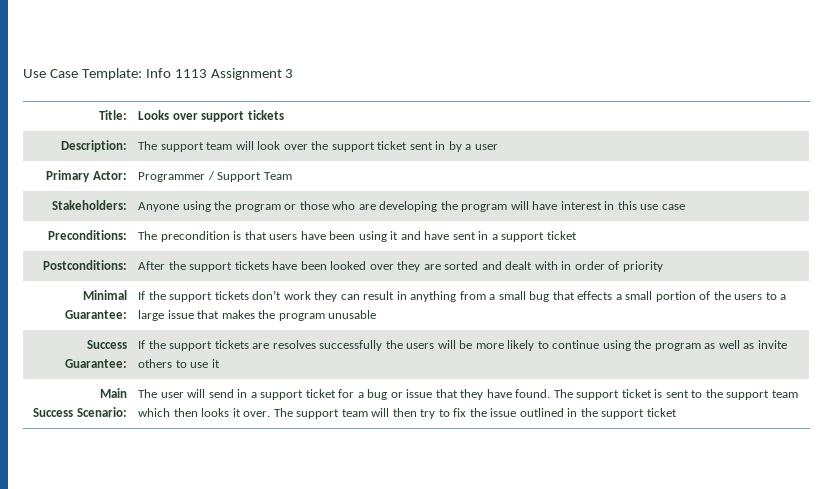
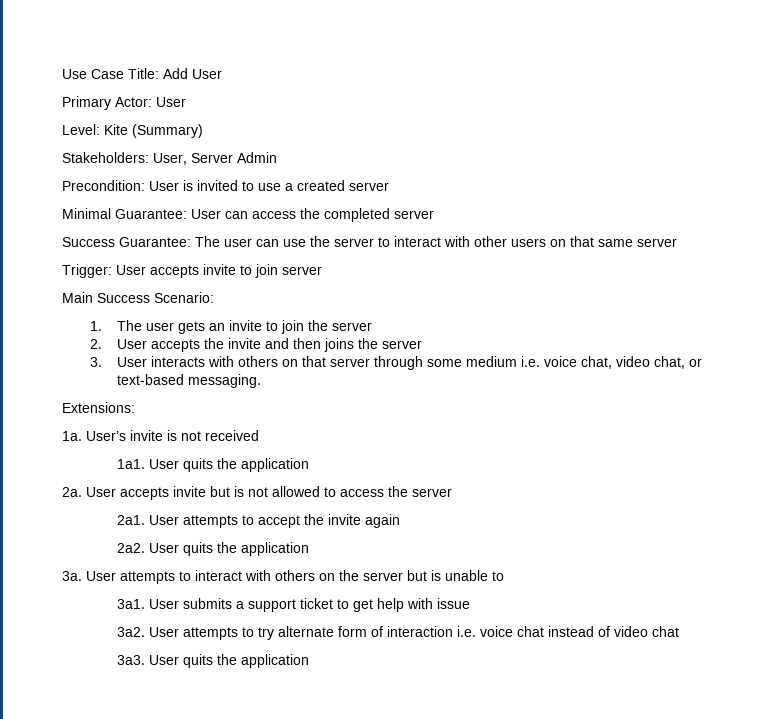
- Use Case Template: Info 1113 Assignment 3
- Title: | Looks over support tickets
- Description: | The support team will look over the support ticket sent in by a user
- Primary Actor: | Programmer / Support Team
- Stakeholders: | Anyone using the program or those who are developing the program will have interest in this use case
- Preconditions: | The precondition is that users have been using it and have sent in a support ticket
- Postconditions: | After the support tickets have been looked over they are sorted and dealt with in order of priority
- Minimal Guarantee: | If the support tickets don’t work they can result in anything from a small bug that effects a small portion of the users to a large issue that makes the program unusable
- Success Guarantee: | If the support tickets are resolves successfully the users will be more likely to continue using the program as well as invite others to use it
- Main
- Success Scenario: | The user will send in a support ticket for a bug or issue that they have found. The support ticket is sent to the support team which then looks it over. The support team will then try to fix the issue outlined in the support ticket
+ Use Case Title: Add User
+ Primary Actor: User
+ Level: Kite (Summary)
+ Stakeholders: User, Server Admin
+ Precondition: User is invited to use a created server
+ Minimal Guarantee: User can access the completed server
+ Success Guarantee: The user can use the server to interact with other users on that same server
+ Trigger: User accepts invite to join server
+ Main Success Scenario:
+ 1. The user gets an invite to join the server
+ 2. User accepts the invite and then joins the server
+ 3. User interacts with others on that server through some medium i.e. voice chat, video chat, or text-based messaging.
+ Extensions:
+ 1a. User’s invite is not received
+ 1a1. User quits the application
+ 2a. User accepts invite but is not allowed to access the server
+ 2a1. User attempts to accept the invite again
+ 2a2. User quits the application
+ 3a. User attempts to interact with others on the server but is unable to
+ 3a1. User submits a support ticket to get help with issue
+ 3a2. User attempts to try alternate form of interaction i.e. voice chat instead of video chat
+ 3a3. User quits the application

